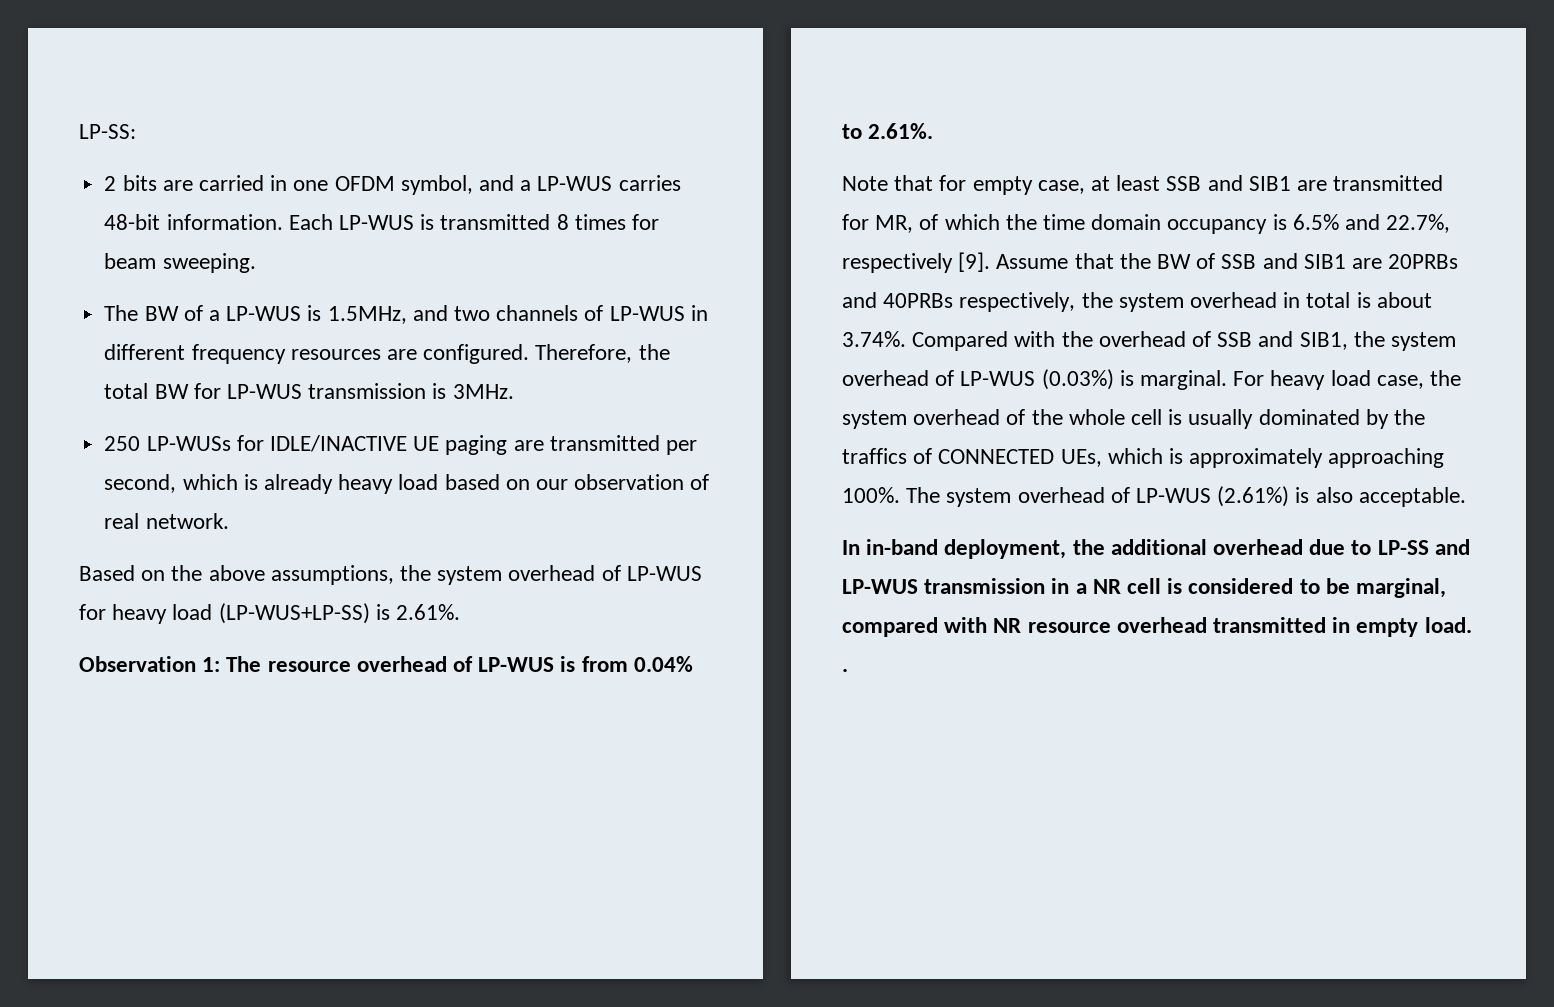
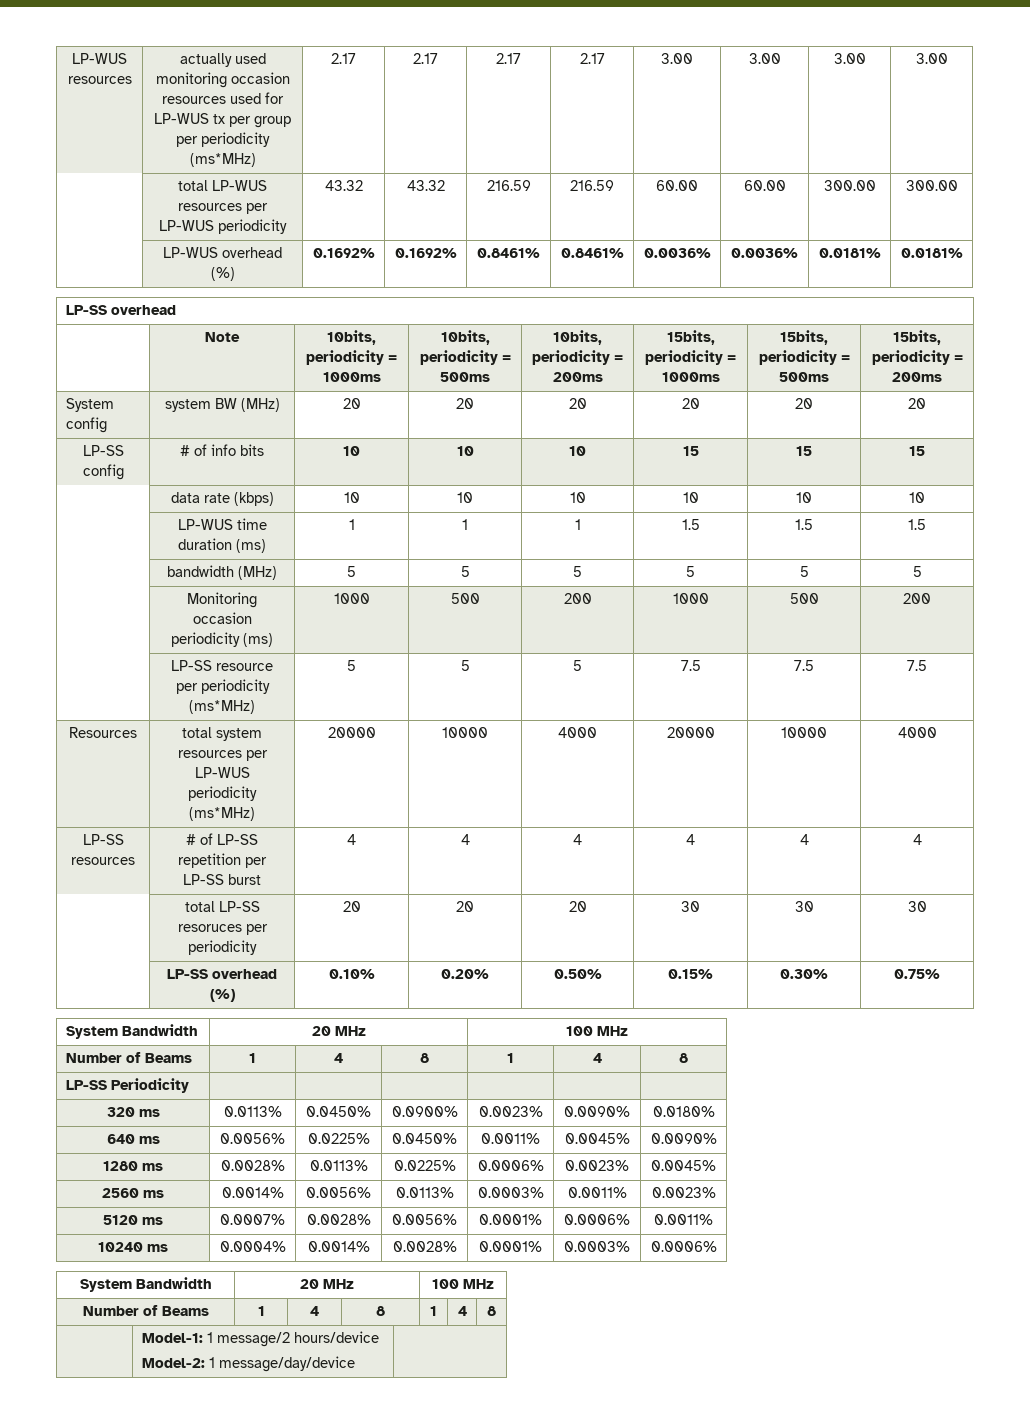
- LP-SS:
- 2 bits are carried in one OFDM symbol, and a LP-WUS carries 48-bit information. Each LP-WUS is transmitted 8 times for beam sweeping.
- The BW of a LP-WUS is 1.5MHz, and two channels of LP-WUS in different frequency resources are configured. Therefore, the total BW for LP-WUS transmission is 3MHz.
- 250 LP-WUSs for IDLE/INACTIVE UE paging are transmitted per second, which is already heavy load based on our observation of real network.
- Based on the above assumptions, the system overhead of LP-WUS for heavy load (LP-WUS+LP-SS) is 2.61%.
- Observation 1: The resource overhead of LP-WUS is from 0.04% to 2.61%.
- Note that for empty case, at least SSB and SIB1 are transmitted for MR, of which the time domain occupancy is 6.5% and 22.7%, respectively [9]. Assume that the BW of SSB and SIB1 are 20PRBs and 40PRBs respectively, the system overhead in total is about 3.74%. Compared with the overhead of SSB and SIB1, the system overhead of LP-WUS (0.03%) is marginal. For heavy load case, the system overhead of the whole cell is usually dominated by the traffics of CONNECTED UEs, which is approximately approaching 100%. The system overhead of LP-WUS (2.61%) is also acceptable.
- In in-band deployment, the additional overhead due to LP-SS and LP-WUS transmission in a NR cell is considered to be marginal, compared with NR resource overhead transmitted in empty load. .
+ LP-WUS resources | actually used monitoring occasion resources used for LP-WUS tx per group per periodicity (ms*MHz) | 2.17 | 2.17 | 2.17 | 2.17 | 3.00 | 3.00 | 3.00 | 3.00
+ | total LP-WUS resources per LP-WUS periodicity | 43.32 | 43.32 | 216.59 | 216.59 | 60.00 | 60.00 | 300.00 | 300.00
+ | LP-WUS overhead (%) | 0.1692% | 0.1692% | 0.8461% | 0.8461% | 0.0036% | 0.0036% | 0.0181% | 0.0181%
+ LP-SS overhead
+ | Note | 10bits, periodicity = 1000ms | 10bits, periodicity = 500ms | 10bits, periodicity = 200ms | 15bits, periodicity = 1000ms | 15bits, periodicity = 500ms | 15bits, periodicity = 200ms
+ System config | system BW (MHz) | 20 | 20 | 20 | 20 | 20 | 20
+ LP-SS config | # of info bits | 10 | 10 | 10 | 15 | 15 | 15
+ | data rate (kbps) | 10 | 10 | 10 | 10 | 10 | 10
+ | LP-WUS time duration (ms) | 1 | 1 | 1 | 1.5 | 1.5 | 1.5
+ | bandwidth (MHz) | 5 | 5 | 5 | 5 | 5 | 5
+ | Monitoring occasion periodicity (ms) | 1000 | 500 | 200 | 1000 | 500 | 200
+ | LP-SS resource per periodicity (ms*MHz) | 5 | 5 | 5 | 7.5 | 7.5 | 7.5
+ Resources | total system resources per LP-WUS periodicity (ms*MHz) | 20000 | 10000 | 4000 | 20000 | 10000 | 4000
+ LP-SS resources | # of LP-SS repetition per LP-SS burst | 4 | 4 | 4 | 4 | 4 | 4
+ | total LP-SS resoruces per periodicity | 20 | 20 | 20 | 30 | 30 | 30
+ | LP-SS overhead (%) | 0.10% | 0.20% | 0.50% | 0.15% | 0.30% | 0.75%
+ System Bandwidth | 20 MHz | 100 MHz
+ Number of Beams | 1 | 4 | 8 | 1 | 4 | 8
+ LP-SS Periodicity | | | | | |
+ 320 ms | 0.0113% | 0.0450% | 0.0900% | 0.0023% | 0.0090% | 0.0180%
+ 640 ms | 0.0056% | 0.0225% | 0.0450% | 0.0011% | 0.0045% | 0.0090%
+ 1280 ms | 0.0028% | 0.0113% | 0.0225% | 0.0006% | 0.0023% | 0.0045%
+ 2560 ms | 0.0014% | 0.0056% | 0.0113% | 0.0003% | 0.0011% | 0.0023%
+ 5120 ms | 0.0007% | 0.0028% | 0.0056% | 0.0001% | 0.0006% | 0.0011%
+ 10240 ms | 0.0004% | 0.0014% | 0.0028% | 0.0001% | 0.0003% | 0.0006%
+ System Bandwidth | 20 MHz | 100 MHz
+ Number of Beams | 1 | 4 | 8 | 1 | 4 | 8
+ | Model-1: 1 message/2 hours/device
+ Model-2: 1 message/day/device |

